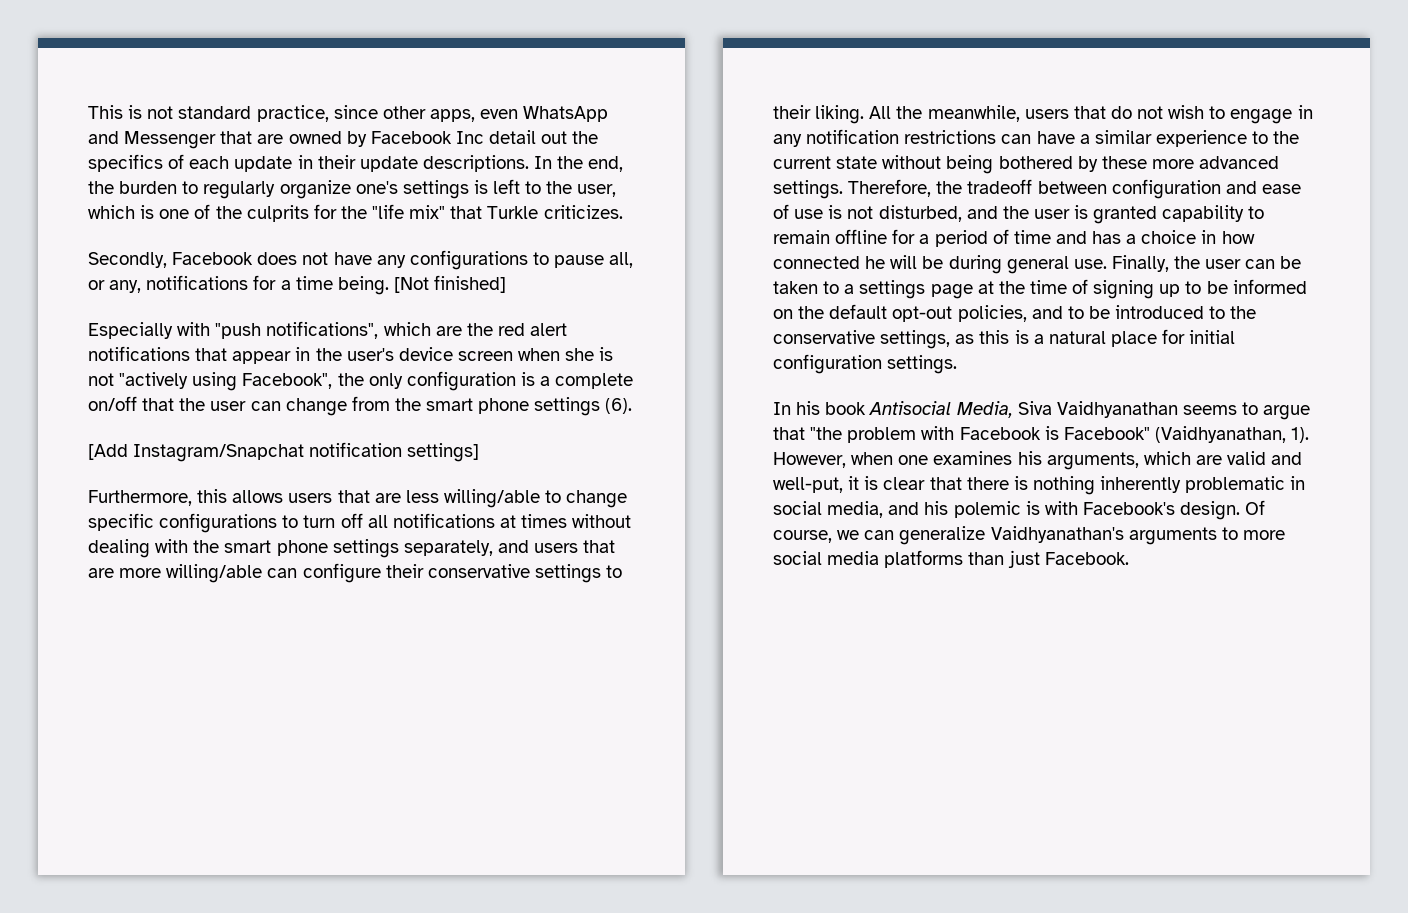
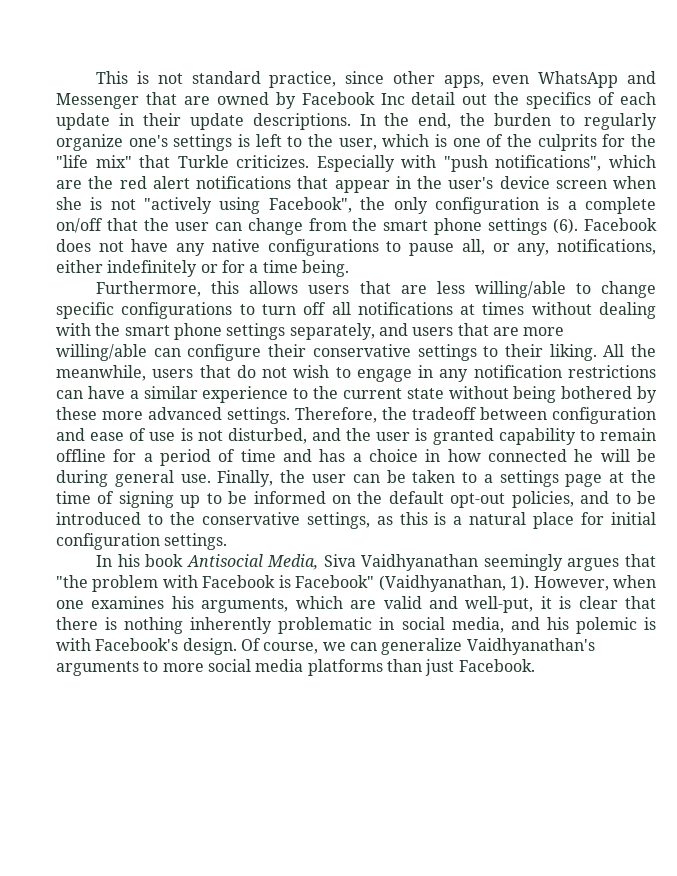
- In the end, the burden to regularly organize one's settings is left to the user, which is one of the culprits for the "life mix" that Turkle criticizes.
- Secondly, Facebook does not have any configurations to pause all, or any, notifications for a time being. [Not finished]
- Especially with "push notifications", which are the red alert notifications that appear in the user's device screen when she is not "actively using Facebook", the only configuration is a complete on/off that the user can change from the smart phone settings (6).
- [Add Instagram/Snapchat notification settings]
+ In the end, the burden to regularly organize one's settings is left to the user, which is one of the culprits for the "life mix" that Turkle criticizes. Especially with "push notifications", which are the red alert notifications that appear in the user's device screen when she is not "actively using Facebook", the only configuration is a complete on/off that the user can change from the smart phone settings (6). Facebook does not have any native configurations to pause all, or any, notifications, either indefinitely or for a time being.
- In his book Antisocial Media, Siva Vaidhyanathan seems to argue that "the problem with Facebook is Facebook" (Vaidhyanathan, 1).
+ In his book Antisocial Media, Siva Vaidhyanathan seemingly argues that "the problem with Facebook is Facebook" (Vaidhyanathan, 1).

